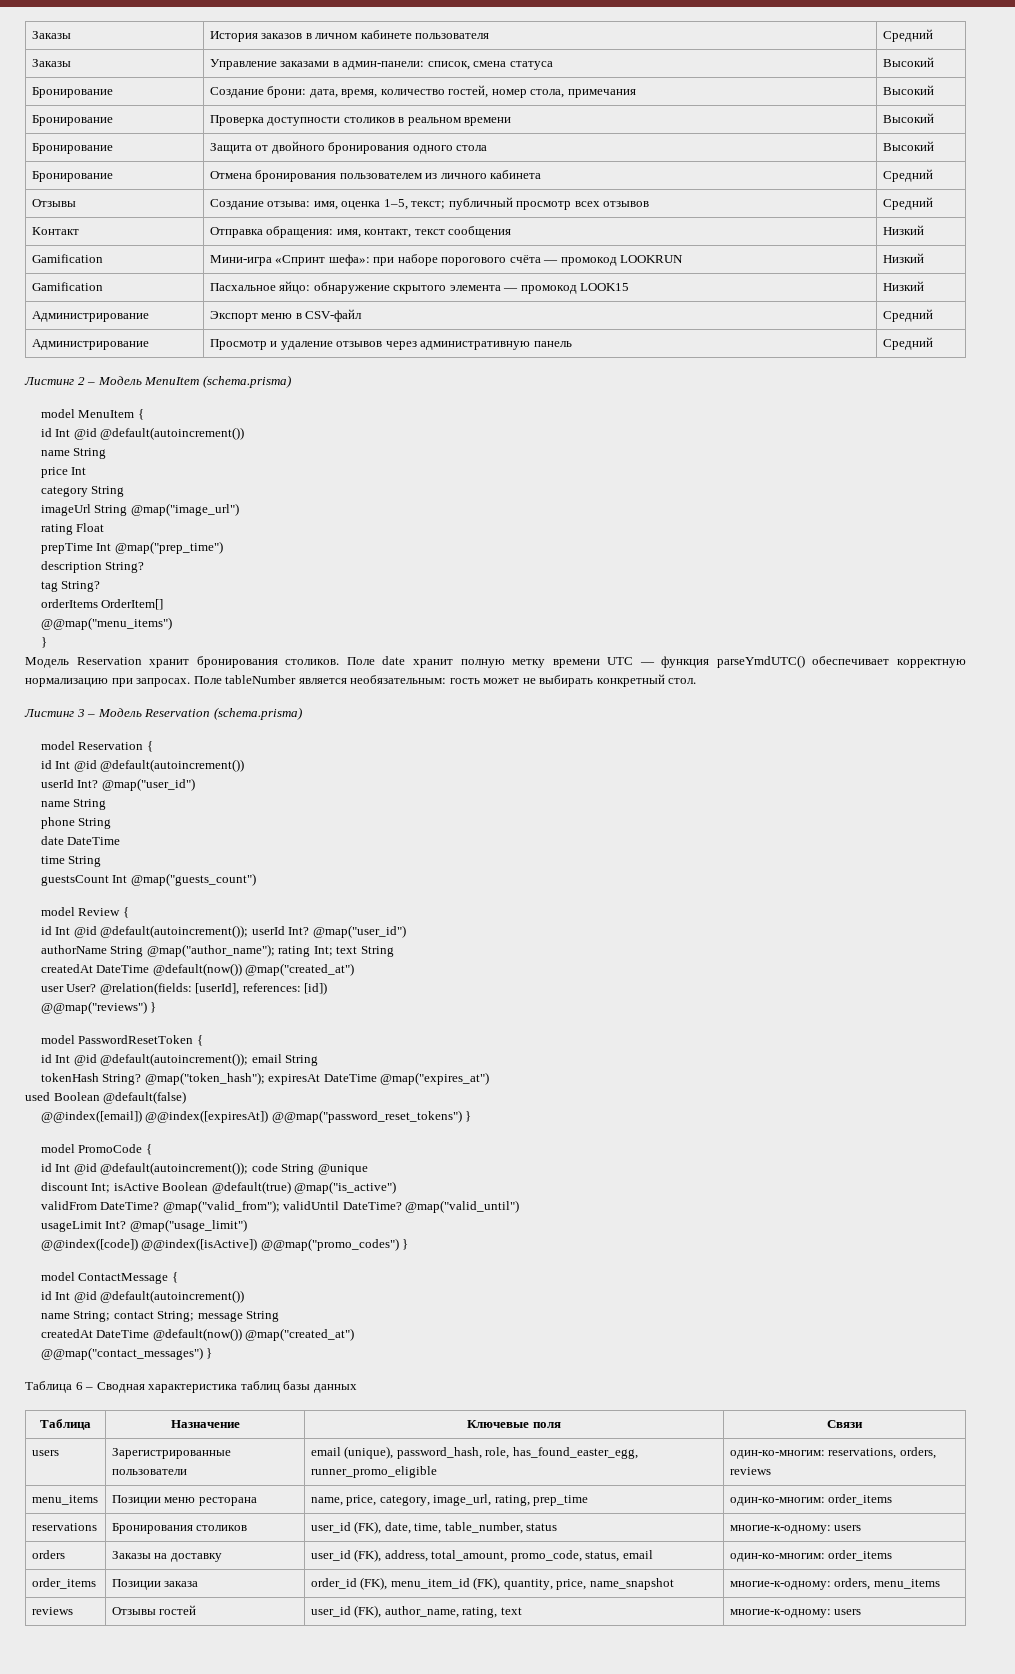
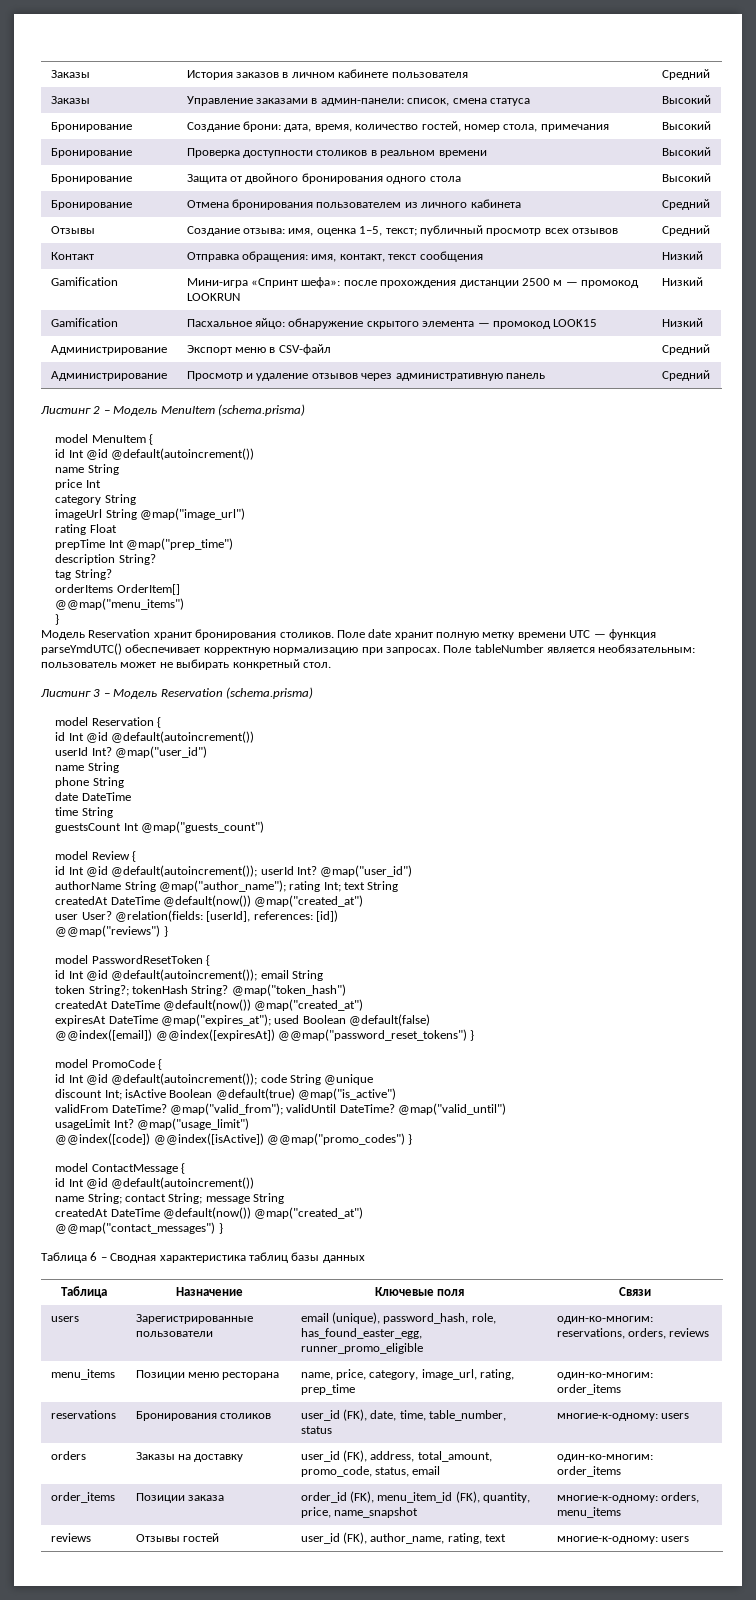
- Gamification | Мини-игра «Спринт шефа»: при наборе порогового счёта — промокод LOOKRUN | Низкий
+ Gamification | Мини-игра «Спринт шефа»: после прохождения дистанции 2500 м — промокод LOOKRUN | Низкий
- Поле tableNumber является необязательным: гость может не выбирать конкретный стол.
+ Поле tableNumber является необязательным: пользователь может не выбирать конкретный стол.
- tokenHash String? @map("token_hash"); expiresAt DateTime @map("expires_at")
- used Boolean @default(false)
+ token String?; tokenHash String? @map("token_hash")
+ createdAt DateTime @default(now()) @map("created_at")
+ expiresAt DateTime @map("expires_at"); used Boolean @default(false)

